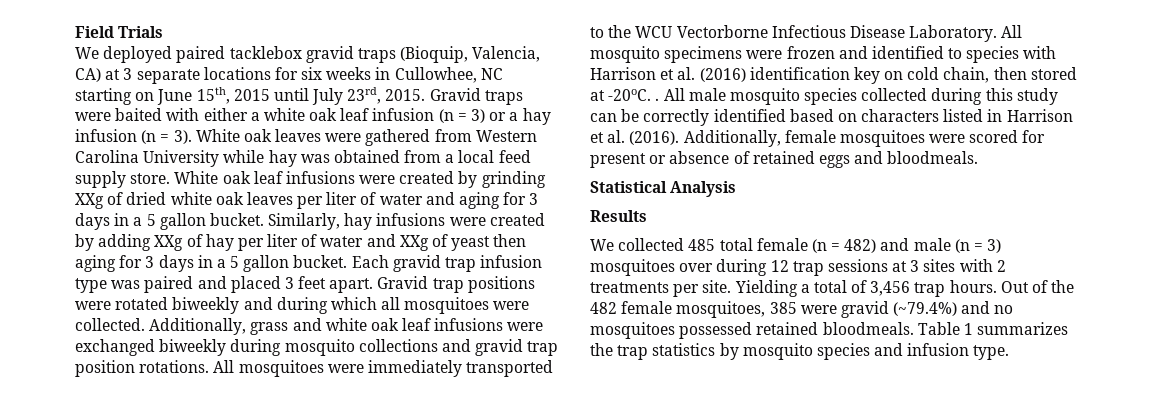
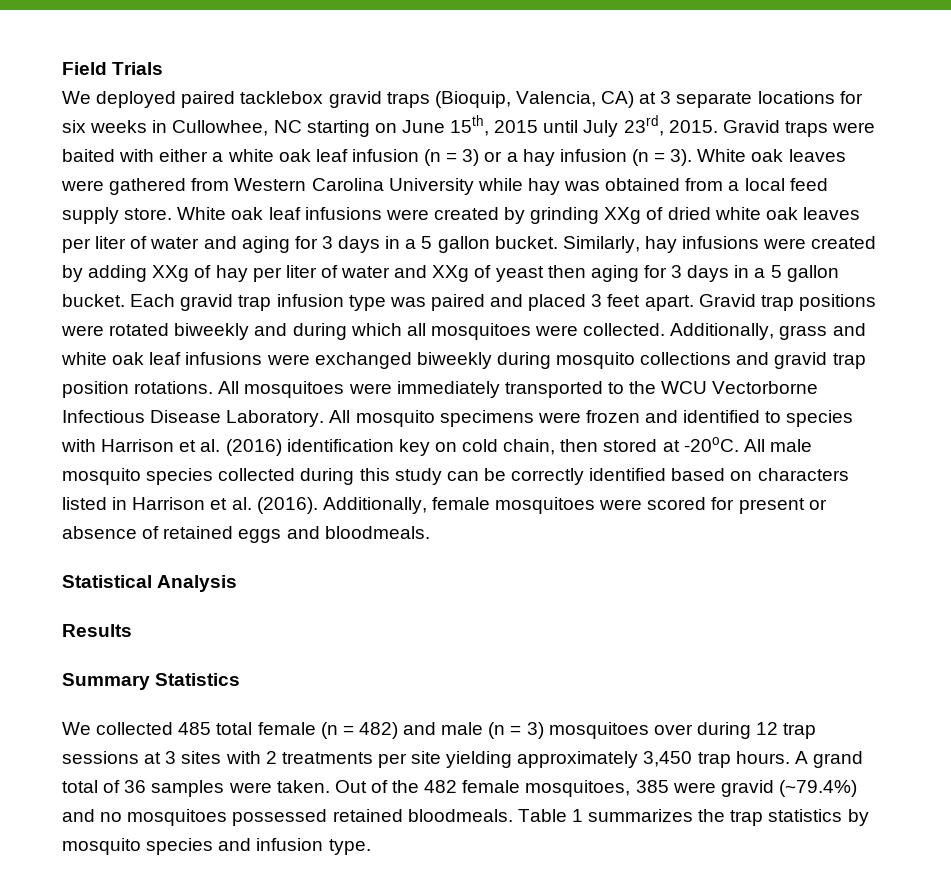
- All mosquito specimens were frozen and identified to species with Harrison et al. (2016) identification key on cold chain, then stored at -20oC. .
+ All mosquito specimens were frozen and identified to species with Harrison et al. (2016) identification key on cold chain, then stored at -20oC.
+ Summary Statistics
- We collected 485 total female (n = 482) and male (n = 3) mosquitoes over during 12 trap sessions at 3 sites with 2 treatments per site. Yielding a total of 3,456 trap hours.
+ We collected 485 total female (n = 482) and male (n = 3) mosquitoes over during 12 trap sessions at 3 sites with 2 treatments per site yielding approximately 3,450 trap hours. A grand total of 36 samples were taken.

